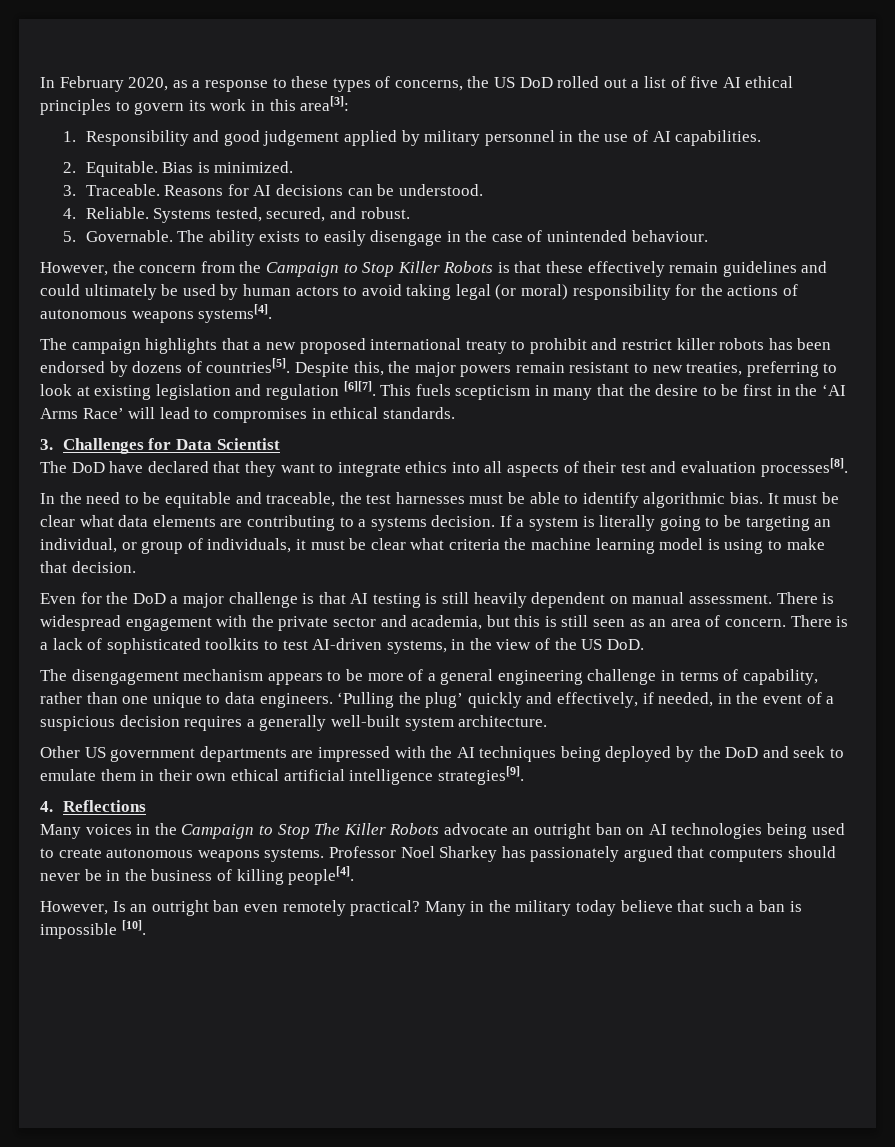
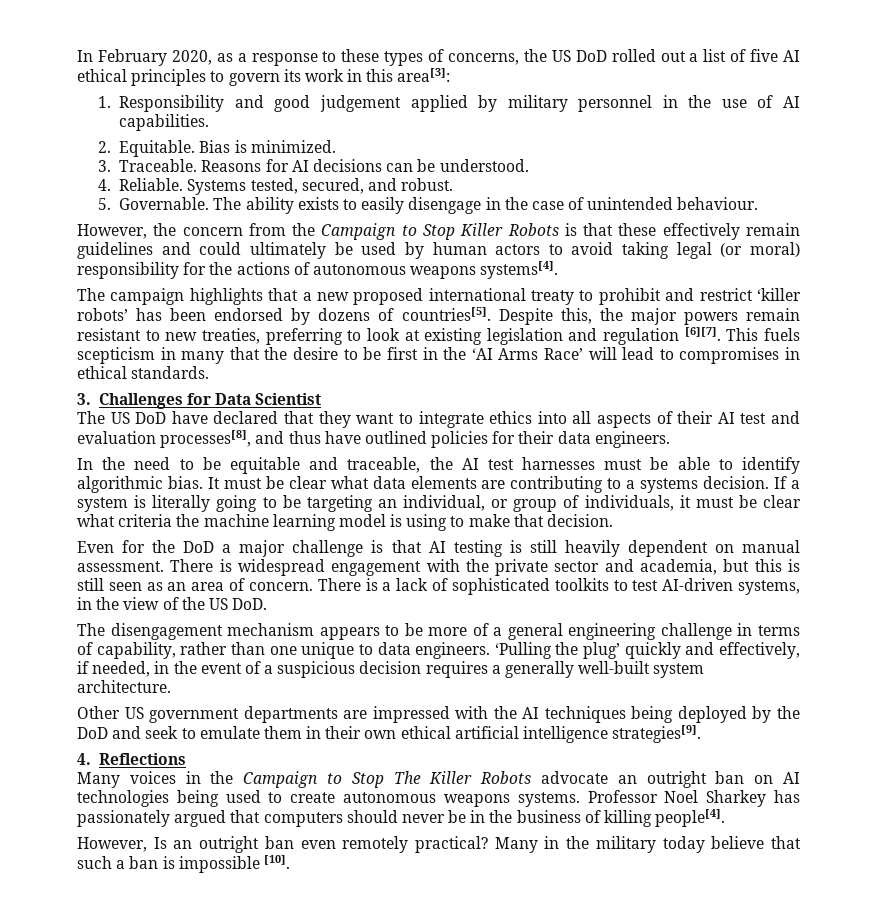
- The campaign highlights that a new proposed international treaty to prohibit and restrict killer robots has been endorsed by dozens of countries[5].
+ The campaign highlights that a new proposed international treaty to prohibit and restrict ‘killer robots’ has been endorsed by dozens of countries[5].
- The DoD have declared that they want to integrate ethics into all aspects of their test and evaluation processes[8].
+ The US DoD have declared that they want to integrate ethics into all aspects of their AI test and evaluation processes[8], and thus have outlined policies for their data engineers.
- In the need to be equitable and traceable, the test harnesses must be able to identify algorithmic bias.
+ In the need to be equitable and traceable, the AI test harnesses must be able to identify algorithmic bias.

